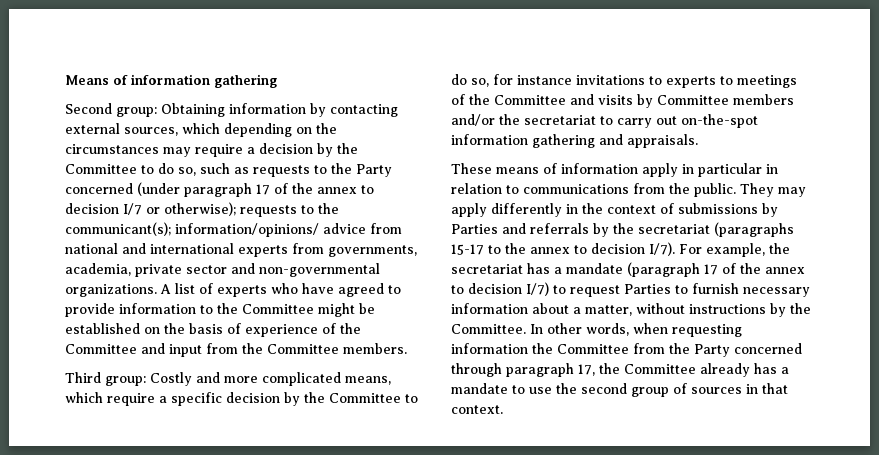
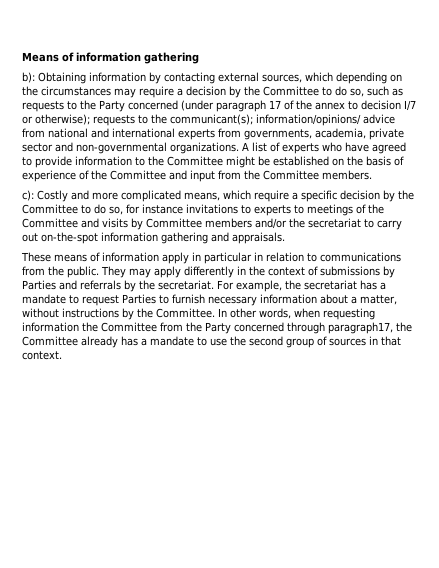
- Second group: Obtaining information by contacting external sources, which depending on the circumstances may require a decision by the Committee to do so, such as requests to the Party concerned (under paragraph 17 of the annex to decision I/7 or otherwise); requests to the communicant(s); information/opinions/ advice from national and international experts from governments, academia, private sector and non-governmental organizations.
+ b): Obtaining information by contacting external sources, which depending on the circumstances may require a decision by the Committee to do so, such as requests to the Party concerned (under paragraph 17 of the annex to decision I/7 or otherwise); requests to the communicant(s); information/opinions/ advice from national and international experts from governments, academia, private sector and non-governmental organizations.
- Third group: Costly and more complicated means, which require a specific decision by the Committee to do so, for instance invitations to experts to meetings of the Committee and visits by Committee members and/or the secretariat to carry out on-the-spot information gathering and appraisals.
+ c): Costly and more complicated means, which require a specific decision by the Committee to do so, for instance invitations to experts to meetings of the Committee and visits by Committee members and/or the secretariat to carry out on-the-spot information gathering and appraisals.
- They may apply differently in the context of submissions by Parties and referrals by the secretariat (paragraphs 15-17 to the annex to decision I/7).
+ They may apply differently in the context of submissions by Parties and referrals by the secretariat.
- For example, the secretariat has a mandate (paragraph 17 of the annex to decision I/7) to request Parties to furnish necessary information about a matter, without instructions by the Committee.
+ For example, the secretariat has a mandate to request Parties to furnish necessary information about a matter, without instructions by the Committee.
- In other words, when requesting information the Committee from the Party concerned through paragraph 17, the Committee already has a mandate to use the second group of sources in that context.
+ In other words, when requesting information the Committee from the Party concerned through paragraph17, the Committee already has a mandate to use the second group of sources in that context.

